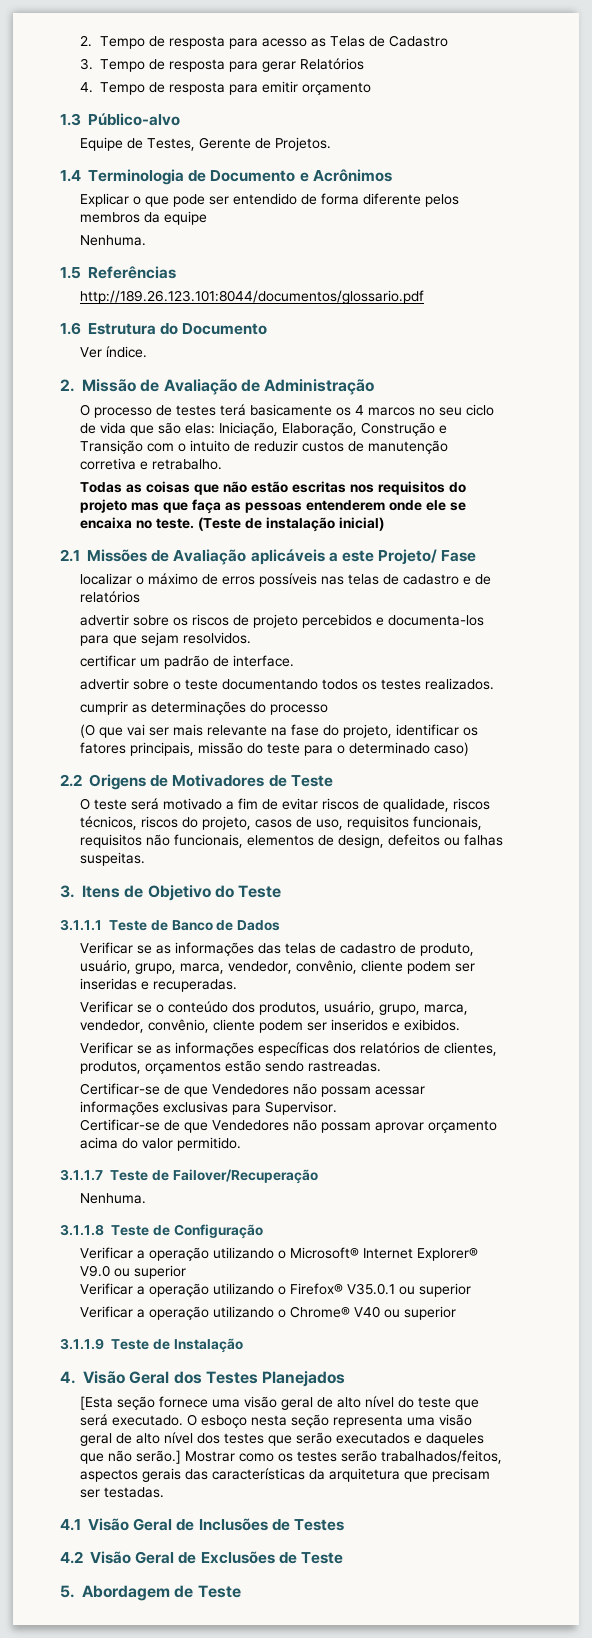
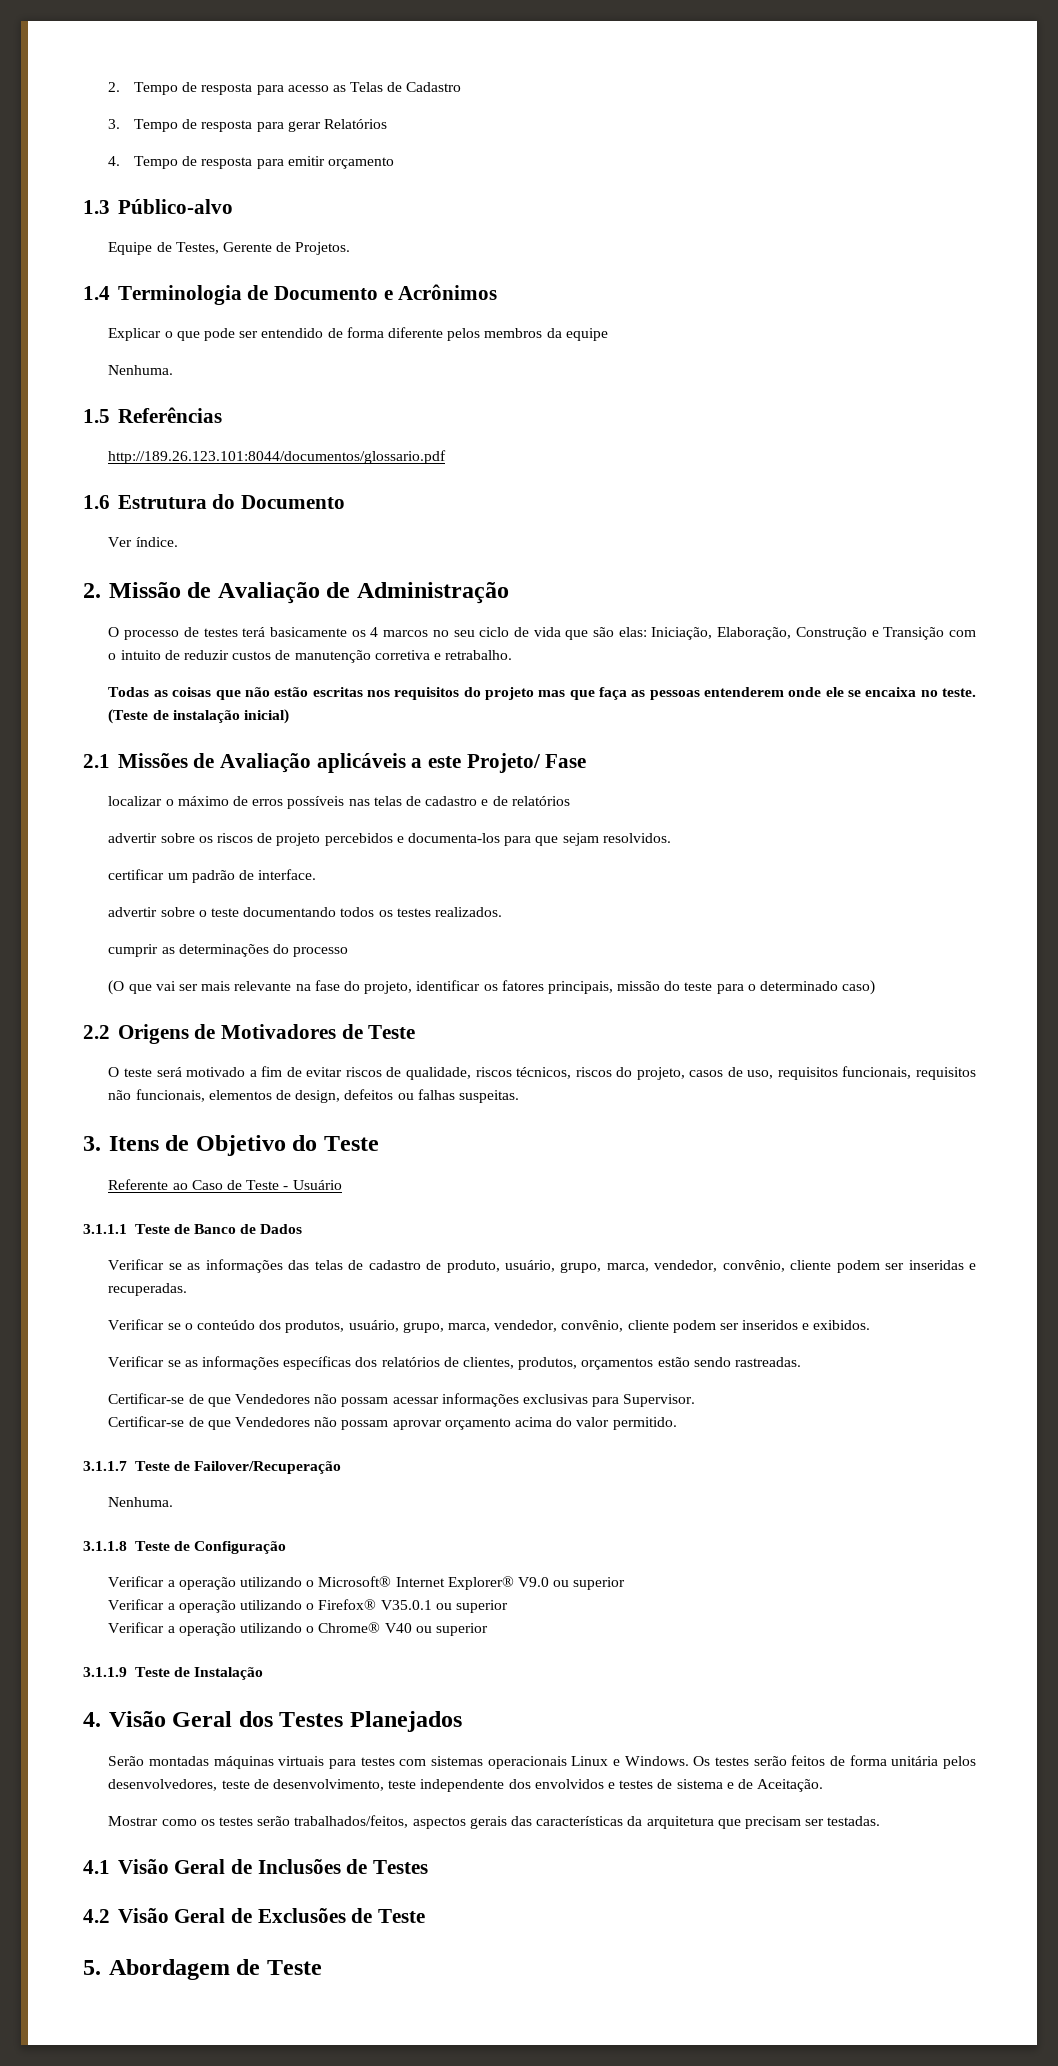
+ Referente ao Caso de Teste - Usuário
- [Esta seção fornece uma visão geral de alto nível do teste que será executado. O esboço nesta seção representa uma visão geral de alto nível dos testes que serão executados e daqueles que não serão.] Mostrar como os testes serão trabalhados/feitos, aspectos gerais das características da arquitetura que precisam ser testadas.
+ Serão montadas máquinas virtuais para testes com sistemas operacionais Linux e Windows. Os testes serão feitos de forma unitária pelos desenvolvedores, teste de desenvolvimento, teste independente dos envolvidos e testes de sistema e de Aceitação.
+ Mostrar como os testes serão trabalhados/feitos, aspectos gerais das características da arquitetura que precisam ser testadas.

